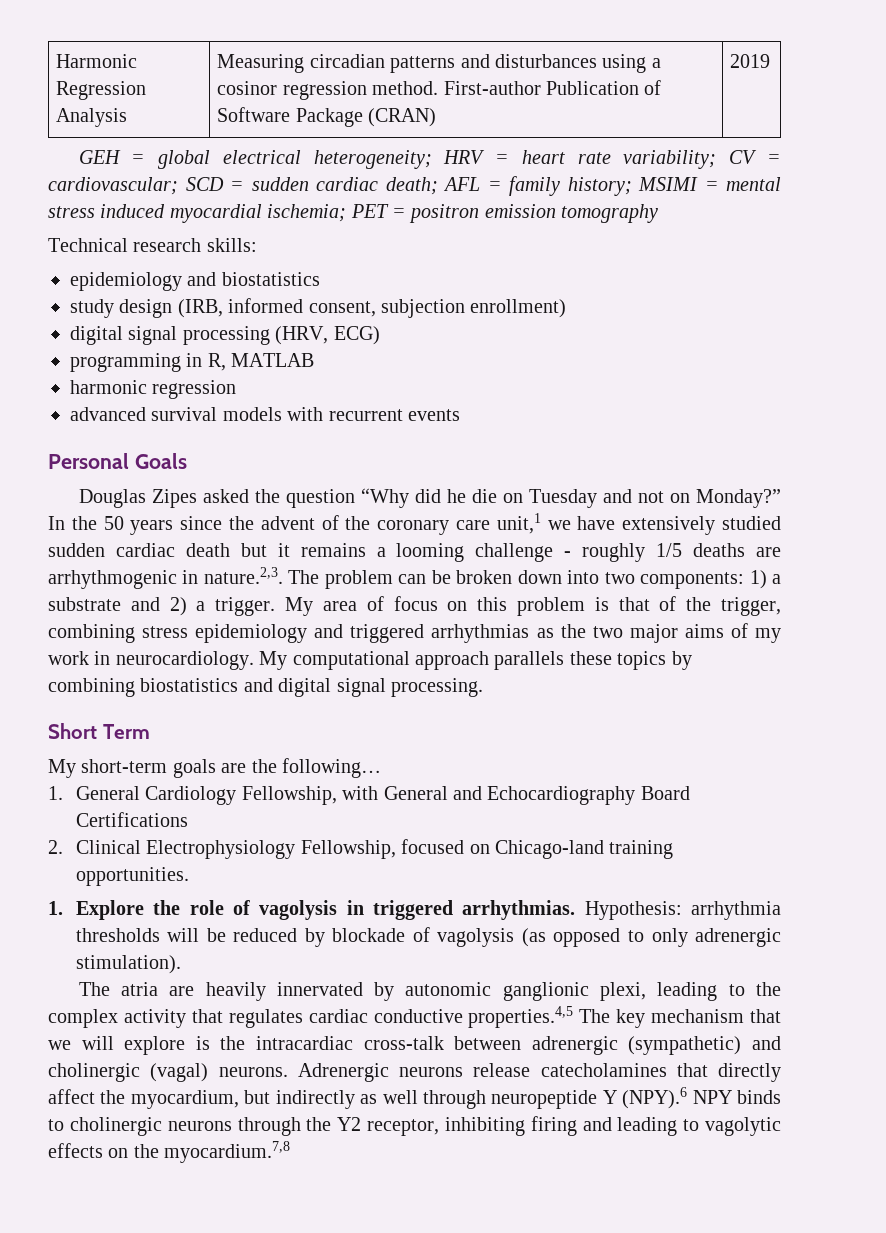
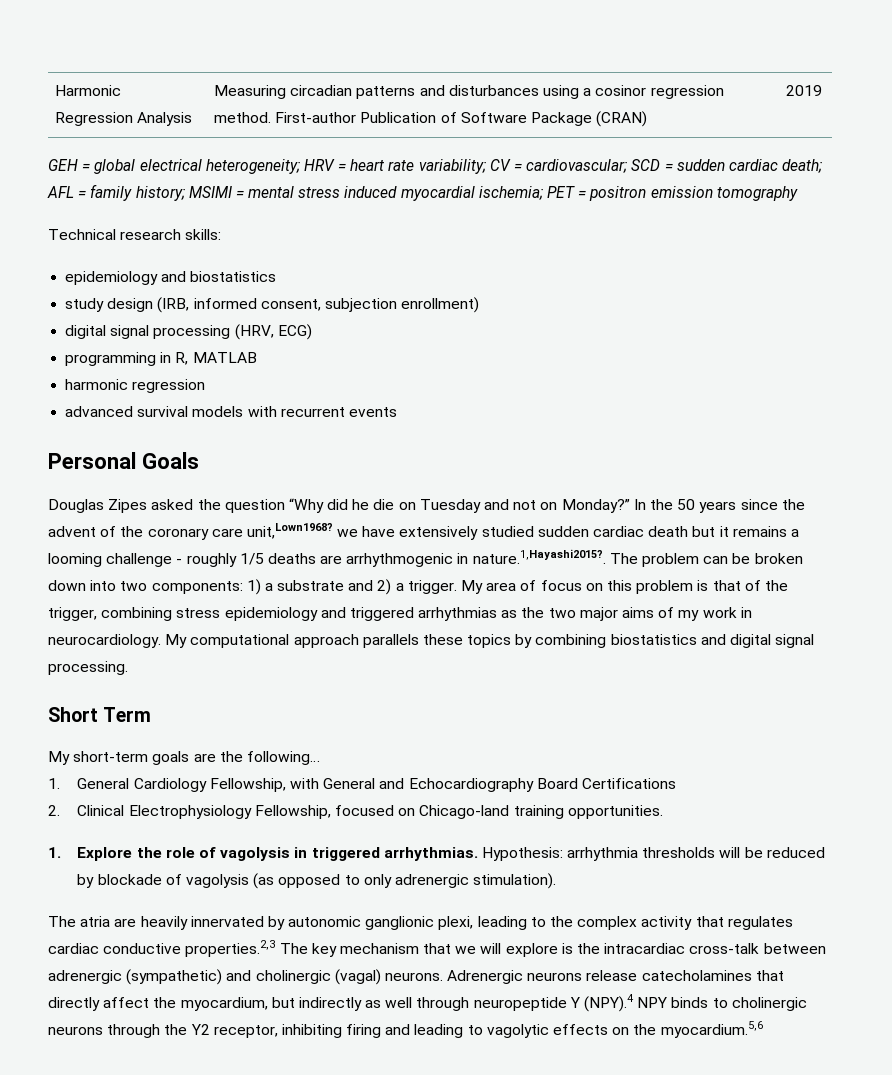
- In the 50 years since the advent of the coronary care unit,1 we have extensively studied sudden cardiac death but it remains a looming challenge - roughly 1/5 deaths are arrhythmogenic in nature.2,3. The problem can be broken down into two components: 1) a substrate and 2) a trigger.
+ In the 50 years since the advent of the coronary care unit,Lown1968? we have extensively studied sudden cardiac death but it remains a looming challenge - roughly 1/5 deaths are arrhythmogenic in nature.1,Hayashi2015?. The problem can be broken down into two components: 1) a substrate and 2) a trigger.
- The atria are heavily innervated by autonomic ganglionic plexi, leading to the complex activity that regulates cardiac conductive properties.4,5 The key mechanism that we will explore is the intracardiac cross-talk between adrenergic (sympathetic) and cholinergic (vagal) neurons.
+ The atria are heavily innervated by autonomic ganglionic plexi, leading to the complex activity that regulates cardiac conductive properties.2,3 The key mechanism that we will explore is the intracardiac cross-talk between adrenergic (sympathetic) and cholinergic (vagal) neurons.
- Adrenergic neurons release catecholamines that directly affect the myocardium, but indirectly as well through neuropeptide Y (NPY).6 NPY binds to cholinergic neurons through the Y2 receptor, inhibiting firing and leading to vagolytic effects on the myocardium.7,8
+ Adrenergic neurons release catecholamines that directly affect the myocardium, but indirectly as well through neuropeptide Y (NPY).4 NPY binds to cholinergic neurons through the Y2 receptor, inhibiting firing and leading to vagolytic effects on the myocardium.5,6

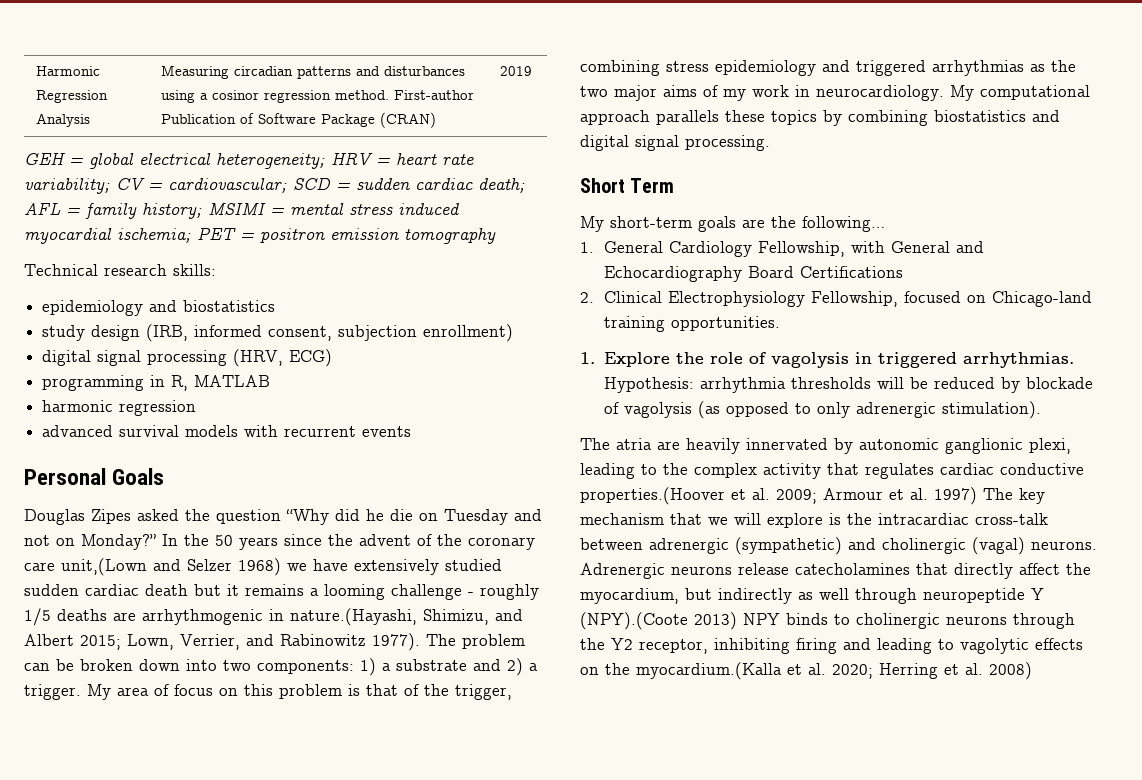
- In the 50 years since the advent of the coronary care unit,Lown1968? we have extensively studied sudden cardiac death but it remains a looming challenge - roughly 1/5 deaths are arrhythmogenic in nature.1,Hayashi2015?.
+ In the 50 years since the advent of the coronary care unit,(Lown and Selzer 1968) we have extensively studied sudden cardiac death but it remains a looming challenge - roughly 1/5 deaths are arrhythmogenic in nature.(Hayashi, Shimizu, and Albert 2015; Lown, Verrier, and Rabinowitz 1977).
- The atria are heavily innervated by autonomic ganglionic plexi, leading to the complex activity that regulates cardiac conductive properties.2,3 The key mechanism that we will explore is the intracardiac cross-talk between adrenergic (sympathetic) and cholinergic (vagal) neurons.
+ The atria are heavily innervated by autonomic ganglionic plexi, leading to the complex activity that regulates cardiac conductive properties.(Hoover et al. 2009; Armour et al. 1997) The key mechanism that we will explore is the intracardiac cross-talk between adrenergic (sympathetic) and cholinergic (vagal) neurons.
- Adrenergic neurons release catecholamines that directly affect the myocardium, but indirectly as well through neuropeptide Y (NPY).4 NPY binds to cholinergic neurons through the Y2 receptor, inhibiting firing and leading to vagolytic effects on the myocardium.5,6
+ Adrenergic neurons release catecholamines that directly affect the myocardium, but indirectly as well through neuropeptide Y (NPY).(Coote 2013) NPY binds to cholinergic neurons through the Y2 receptor, inhibiting firing and leading to vagolytic effects on the myocardium.(Kalla et al. 2020; Herring et al. 2008)

